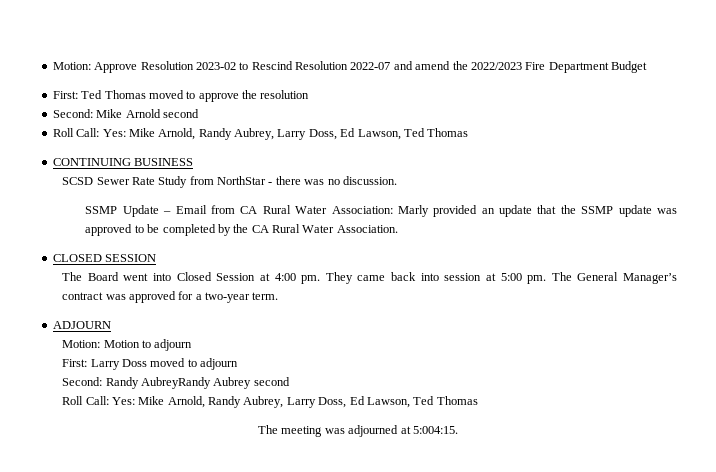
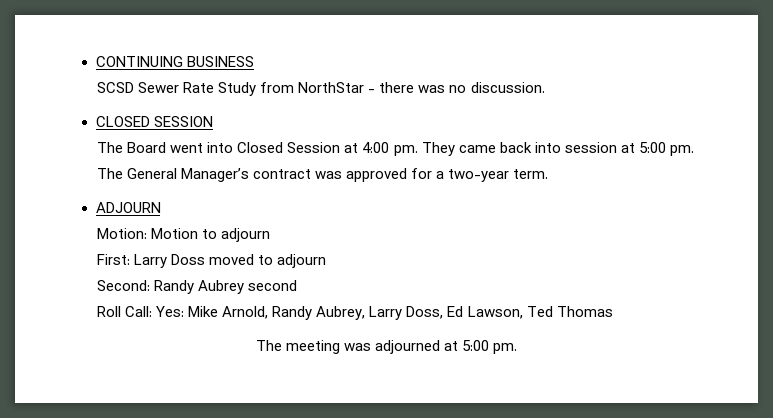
- Motion: Approve Resolution 2023-02 to Rescind Resolution 2022-07 and amend the 2022/2023 Fire Department Budget
- First: Ted Thomas moved to approve the resolution
- Second: Mike Arnold second
- Roll Call: Yes: Mike Arnold, Randy Aubrey, Larry Doss, Ed Lawson, Ted Thomas
- SSMP Update – Email from CA Rural Water Association: Marly provided an update that the SSMP update was approved to be completed by the CA Rural Water Association.
- Second: Randy AubreyRandy Aubrey second
+ Second: Randy Aubrey second
- The meeting was adjourned at 5:004:15.
+ The meeting was adjourned at 5:00 pm.

